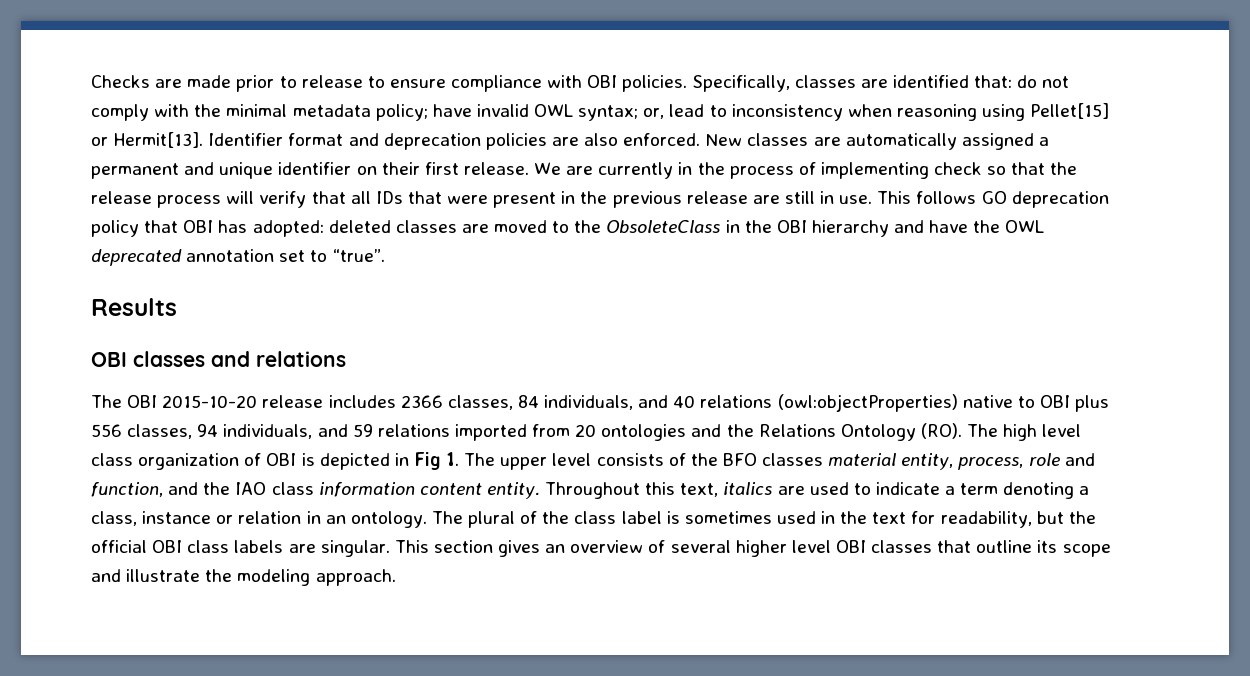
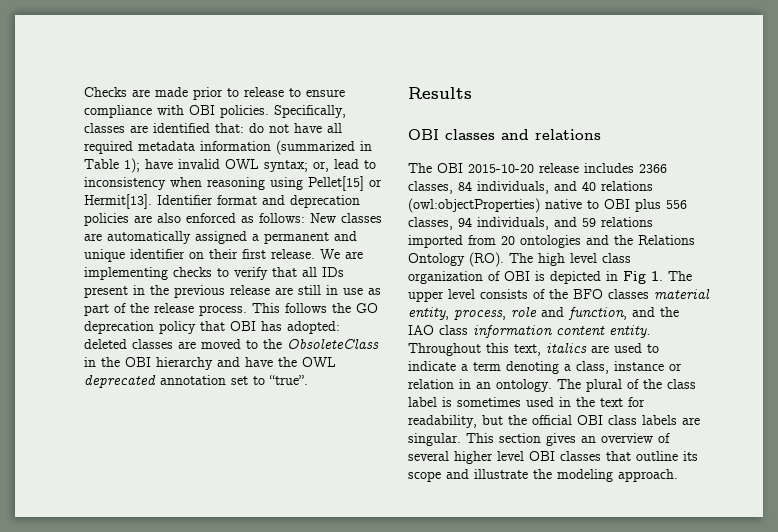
- Specifically, classes are identified that: do not comply with the minimal metadata policy; have invalid OWL syntax; or, lead to inconsistency when reasoning using Pellet[15] or Hermit[13].
+ Specifically, classes are identified that: do not have all required metadata information (summarized in Table 1); have invalid OWL syntax; or, lead to inconsistency when reasoning using Pellet[15] or Hermit[13].
- Identifier format and deprecation policies are also enforced. New classes are automatically assigned a permanent and unique identifier on their first release.
+ Identifier format and deprecation policies are also enforced as follows: New classes are automatically assigned a permanent and unique identifier on their first release.
- We are currently in the process of implementing check so that the release process will verify that all IDs that were present in the previous release are still in use.
+ We are implementing checks to verify that all IDs present in the previous release are still in use as part of the release process.
- This follows GO deprecation policy that OBI has adopted: deleted classes are moved to the ObsoleteClass in the OBI hierarchy and have the OWL deprecated annotation set to “true”.
+ This follows the GO deprecation policy that OBI has adopted: deleted classes are moved to the ObsoleteClass in the OBI hierarchy and have the OWL deprecated annotation set to “true”.

